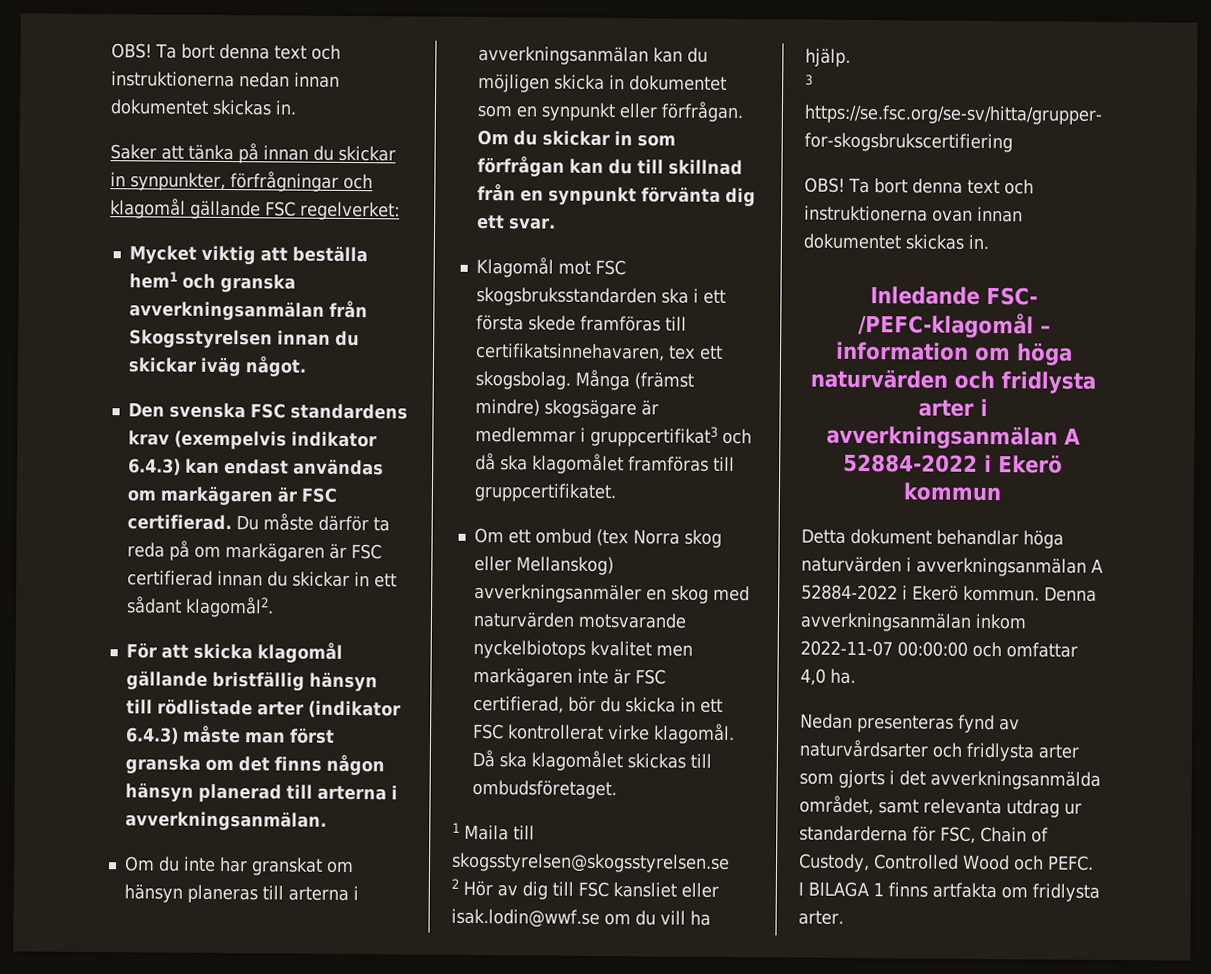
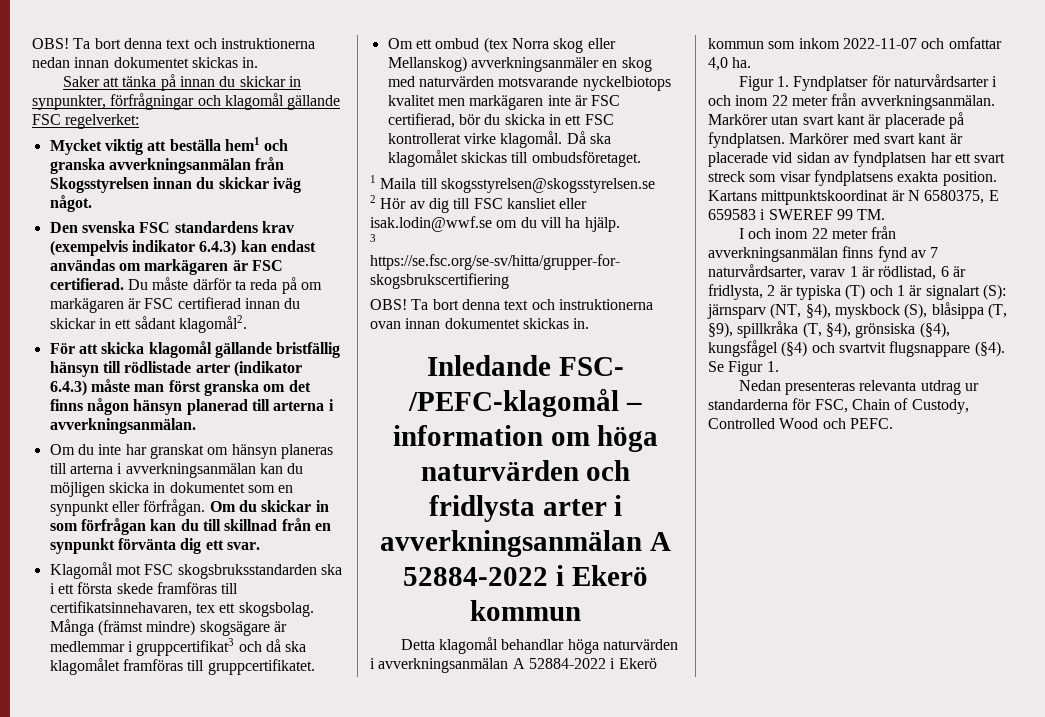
- Detta dokument behandlar höga naturvärden i avverkningsanmälan A 52884-2022 i Ekerö kommun. Denna avverkningsanmälan inkom 2022-11-07 00:00:00 och omfattar 4,0 ha.
+ Detta klagomål behandlar höga naturvärden i avverkningsanmälan A 52884-2022 i Ekerö kommun som inkom 2022-11-07 och omfattar 4,0 ha.
- Nedan presenteras fynd av naturvårdsarter och fridlysta arter som gjorts i det avverkningsanmälda området, samt relevanta utdrag ur standarderna för FSC, Chain of Custody, Controlled Wood och PEFC. I BILAGA 1 finns artfakta om fridlysta arter.
+ Figur 1. Fyndplatser för naturvårdsarter i och inom 22 meter från avverkningsanmälan. Markörer utan svart kant är placerade på fyndplatsen. Markörer med svart kant är placerade vid sidan av fyndplatsen har ett svart streck som visar fyndplatsens exakta position. Kartans mittpunktskoordinat är N 6580375, E 659583 i SWEREF 99 TM.
+ I och inom 22 meter från avverkningsanmälan finns fynd av 7 naturvårdsarter, varav 1 är rödlistad, 6 är fridlysta, 2 är typiska (T) och 1 är signalart (S): järnsparv (NT, §4), myskbock (S), blåsippa (T, §9), spillkråka (T, §4), grönsiska (§4), kungsfågel (§4) och svartvit flugsnappare (§4). Se Figur 1.
+ Nedan presenteras relevanta utdrag ur standarderna för FSC, Chain of Custody, Controlled Wood och PEFC.

